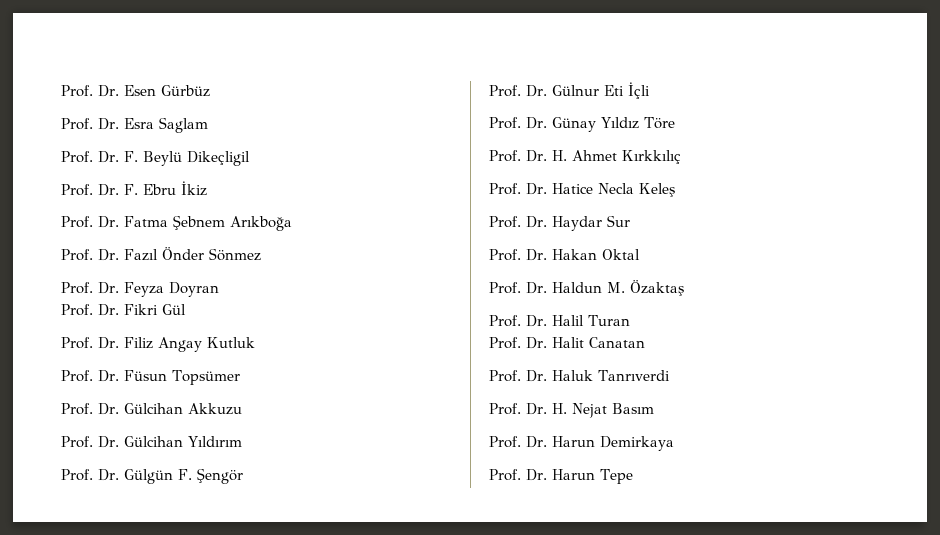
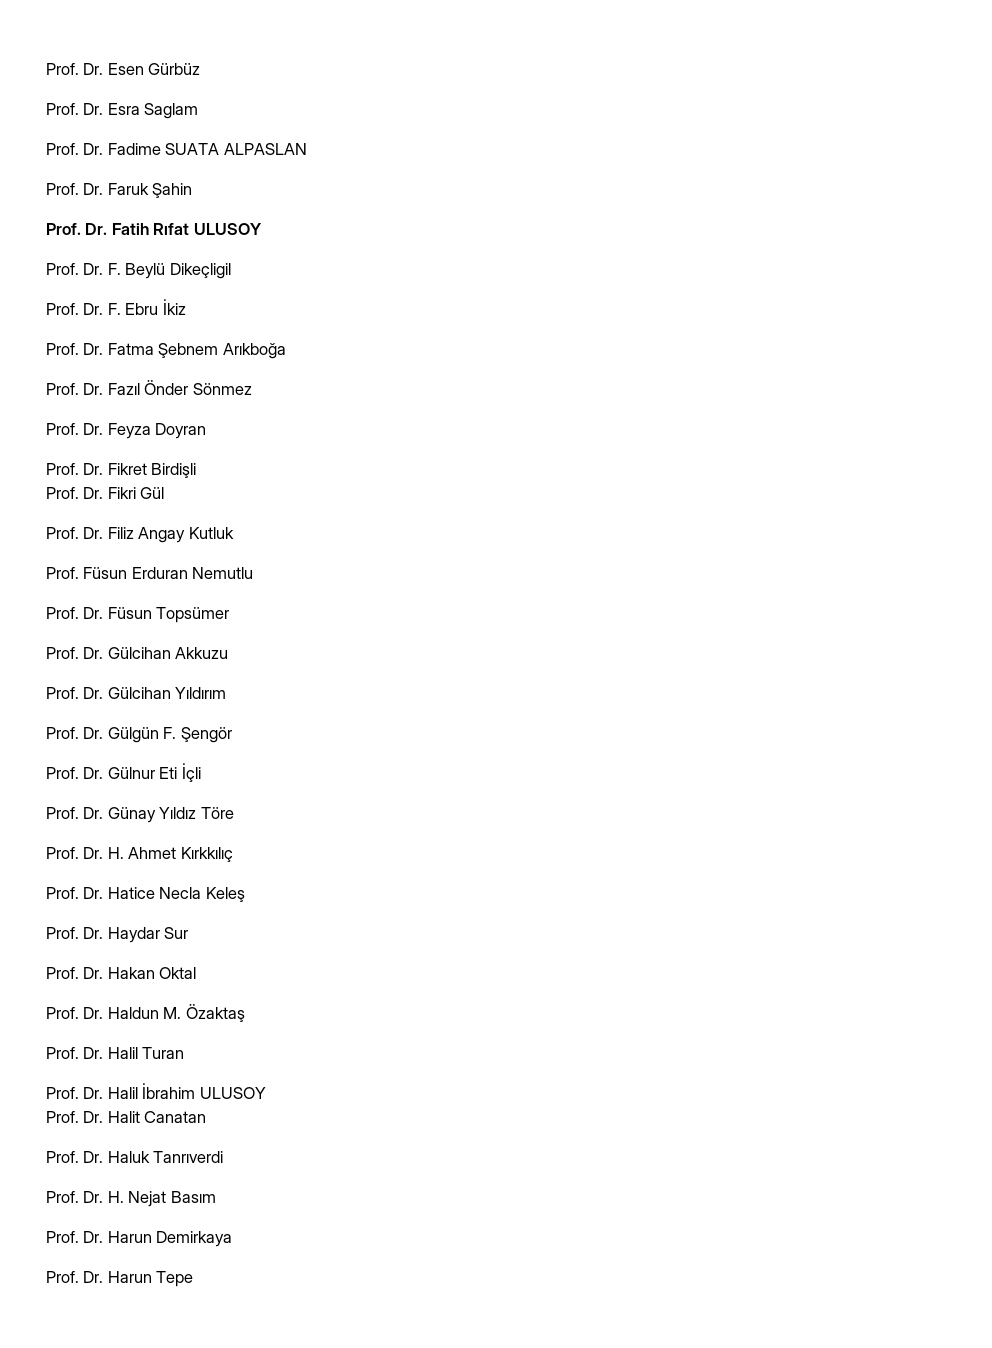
+ Prof. Dr. Fadime SUATA ALPASLAN
+ Prof. Dr. Faruk Şahin
+ Prof. Dr. Fatih Rıfat ULUSOY
+ Prof. Dr. Fikret Birdişli
+ Prof. Füsun Erduran Nemutlu
+ Prof. Dr. Halil İbrahim ULUSOY

